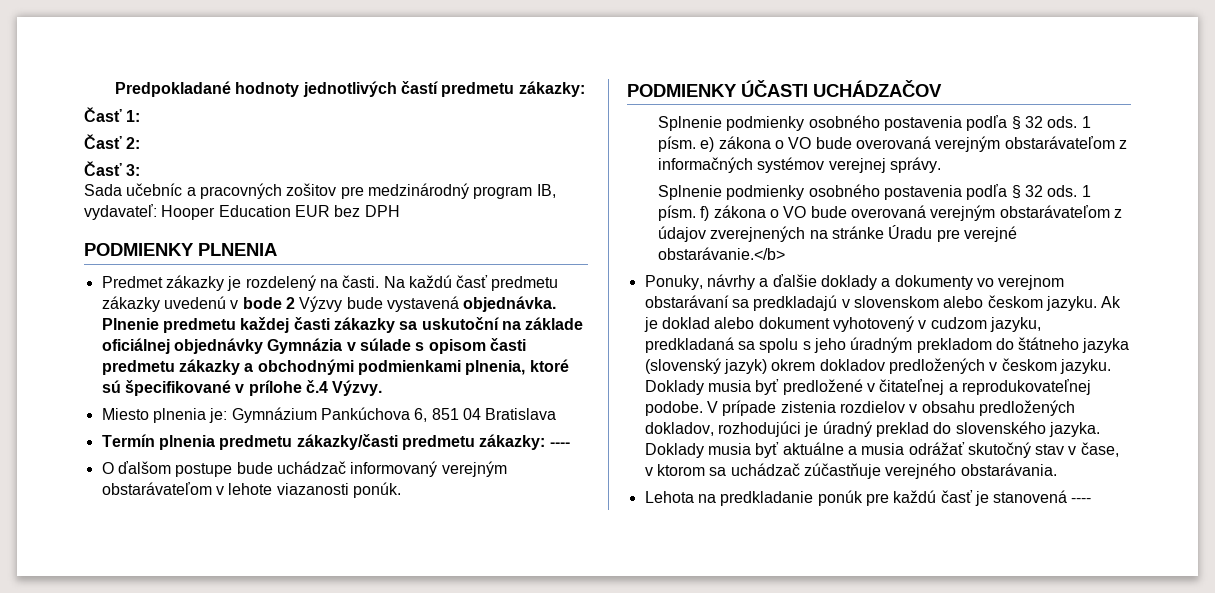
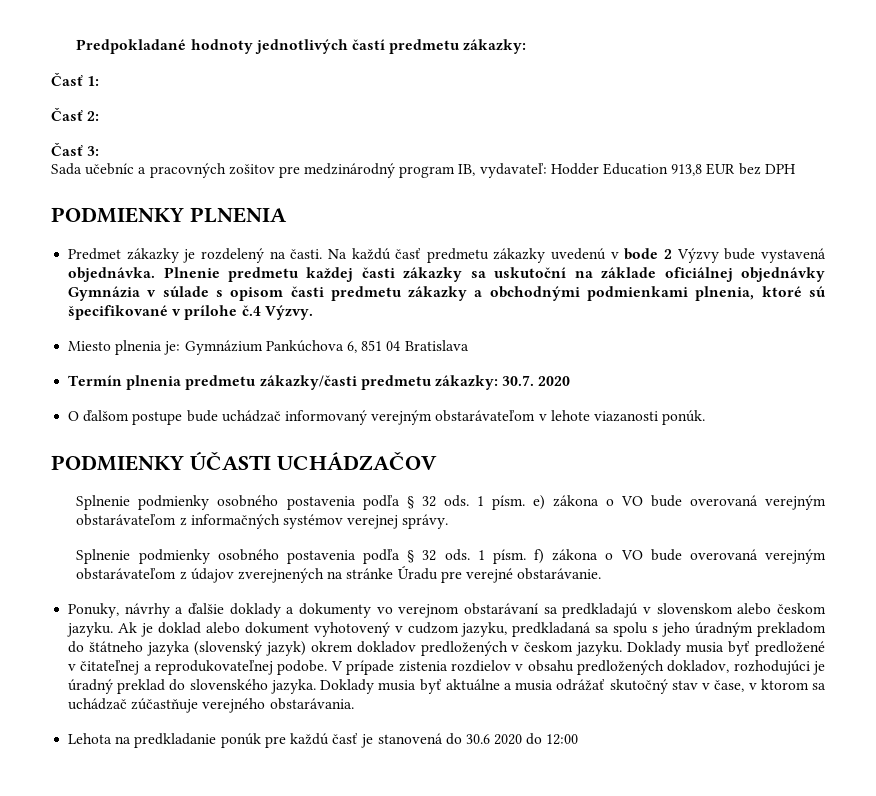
- Sada učebníc a pracovných zošitov pre medzinárodný program IB, vydavateľ: Hooper Education EUR bez DPH
+ Sada učebníc a pracovných zošitov pre medzinárodný program IB, vydavateľ: Hodder Education 913,8 EUR bez DPH
- Termín plnenia predmetu zákazky/časti predmetu zákazky: ----
+ Termín plnenia predmetu zákazky/časti predmetu zákazky: 30.7. 2020
- 1 písm. f) zákona o VO bude overovaná verejným obstarávateľom z údajov zverejnených na stránke Úradu pre verejné obstarávanie.</b>
+ 1 písm. f) zákona o VO bude overovaná verejným obstarávateľom z údajov zverejnených na stránke Úradu pre verejné obstarávanie.
- Lehota na predkladanie ponúk pre každú časť je stanovená ----
+ Lehota na predkladanie ponúk pre každú časť je stanovená do 30.6 2020 do 12:00

